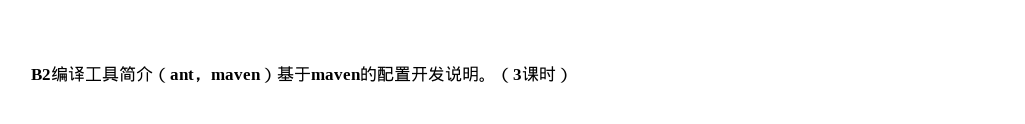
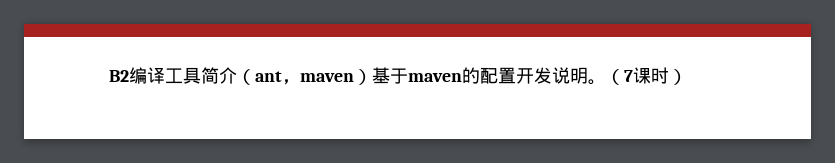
- （3课时）
+ （7课时）

